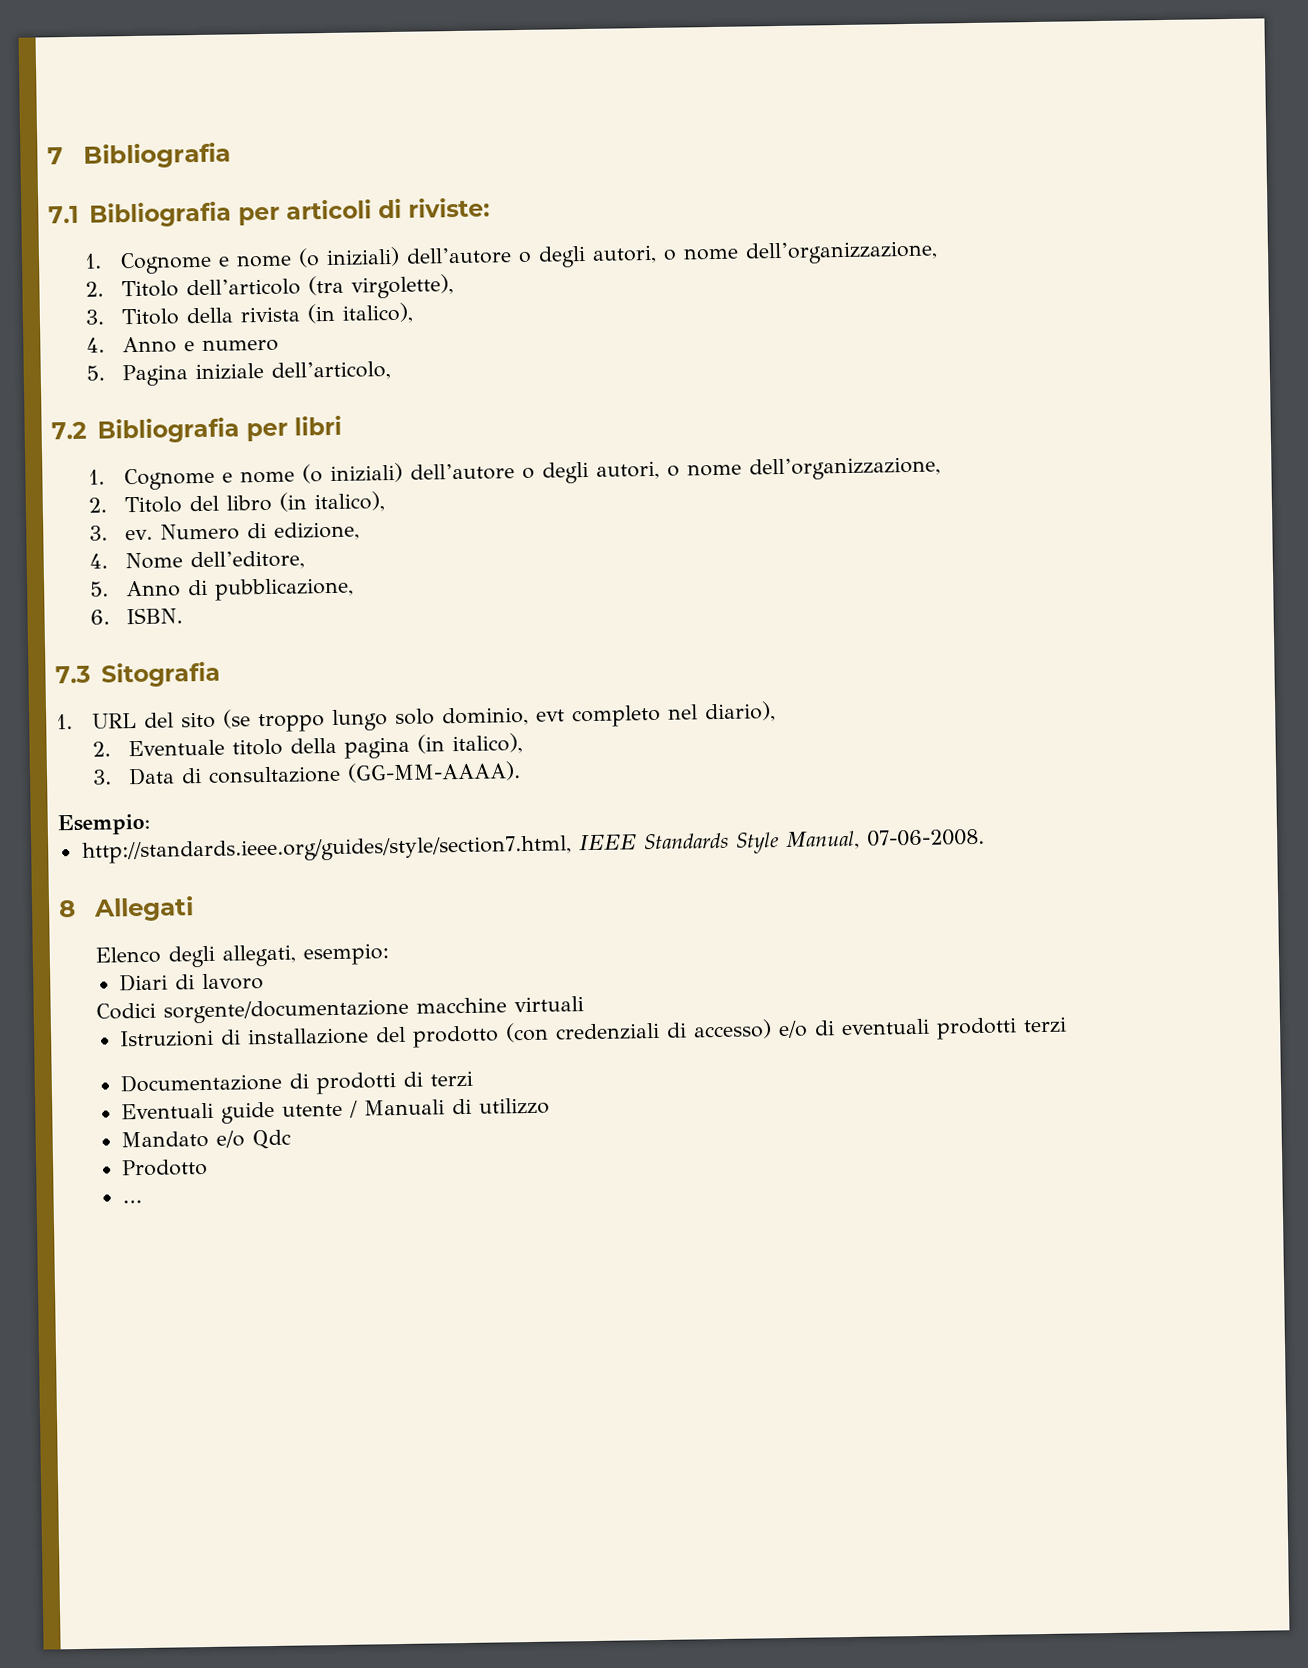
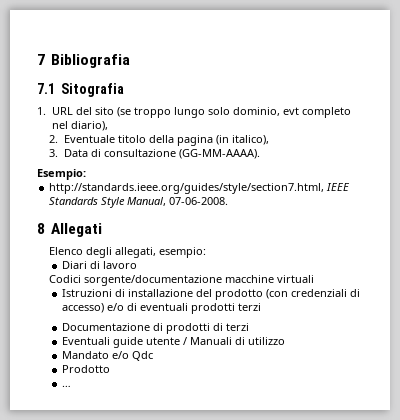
- 7.1 Bibliografia per articoli di riviste:
- 1. Cognome e nome (o iniziali) dell’autore o degli autori, o nome dell’organizzazione,
- 2. Titolo dell’articolo (tra virgolette),
- 3. Titolo della rivista (in italico),
- 4. Anno e numero
- 5. Pagina iniziale dell’articolo,
- 7.2 Bibliografia per libri
- 1. Cognome e nome (o iniziali) dell’autore o degli autori, o nome dell’organizzazione,
- 2. Titolo del libro (in italico),
- 3. ev. Numero di edizione,
- 4. Nome dell’editore,
- 5. Anno di pubblicazione,
- 6. ISBN.
- 7.3 Sitografia
+ 7.1 Sitografia

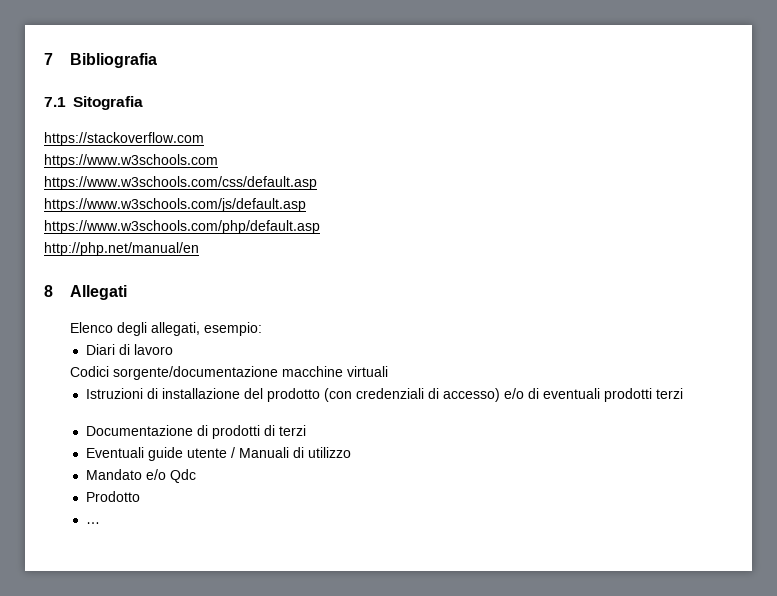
- 1. URL del sito (se troppo lungo solo dominio, evt completo nel diario),
- 2. Eventuale titolo della pagina (in italico),
- 3. Data di consultazione (GG-MM-AAAA).
- Esempio:
- http://standards.ieee.org/guides/style/section7.html, IEEE Standards Style Manual, 07-06-2008.
+ https://stackoverflow.com
+ https://www.w3schools.com
+ https://www.w3schools.com/css/default.asp
+ https://www.w3schools.com/js/default.asp
+ https://www.w3schools.com/php/default.asp
+ http://php.net/manual/en

